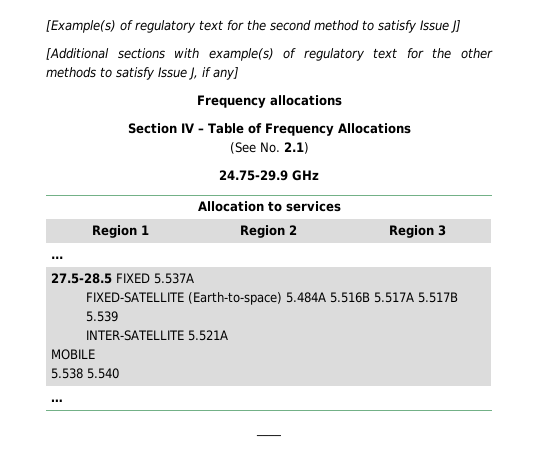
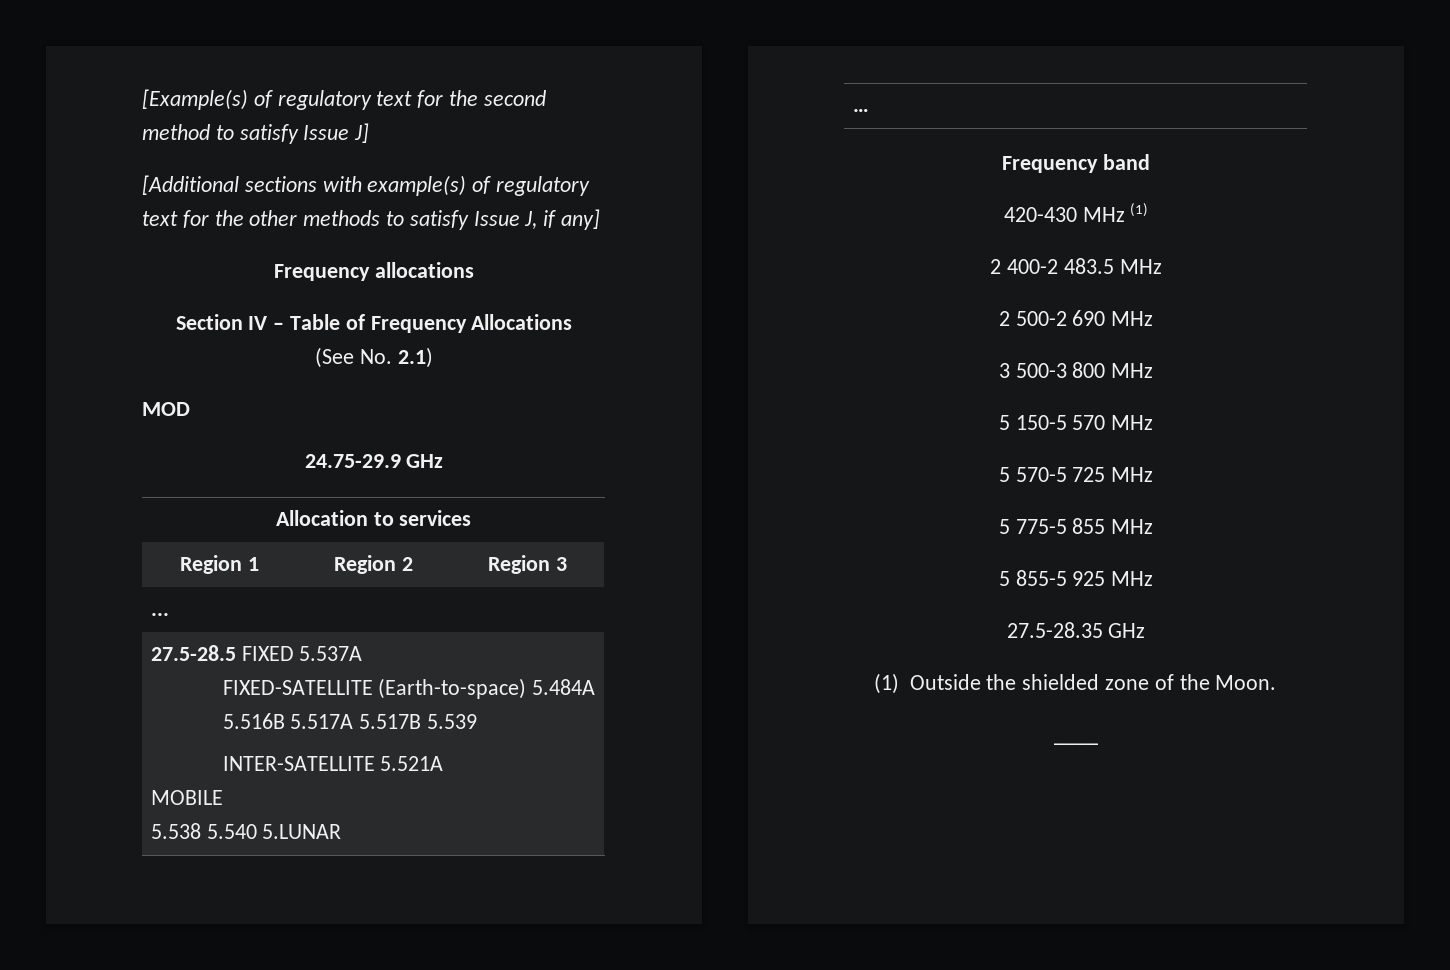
+ MOD
  27.5-28.5 FIXED 5.537A
  FIXED-SATELLITE (Earth-to-space) 5.484A 5.516B 5.517A 5.517B 5.539
  INTER-SATELLITE 5.521A
  MOBILE
- 5.538 5.540
+ 5.538 5.540 5.LUNAR
  …
+ Frequency band
+ 420-430 MHz (1)
+ 2 400-2 483.5 MHz
+ 2 500-2 690 MHz
+ 3 500-3 800 MHz
+ 5 150-5 570 MHz
+ 5 570-5 725 MHz
+ 5 775-5 855 MHz
+ 5 855-5 925 MHz
+ 27.5-28.35 GHz
+ (1) Outside the shielded zone of the Moon.

